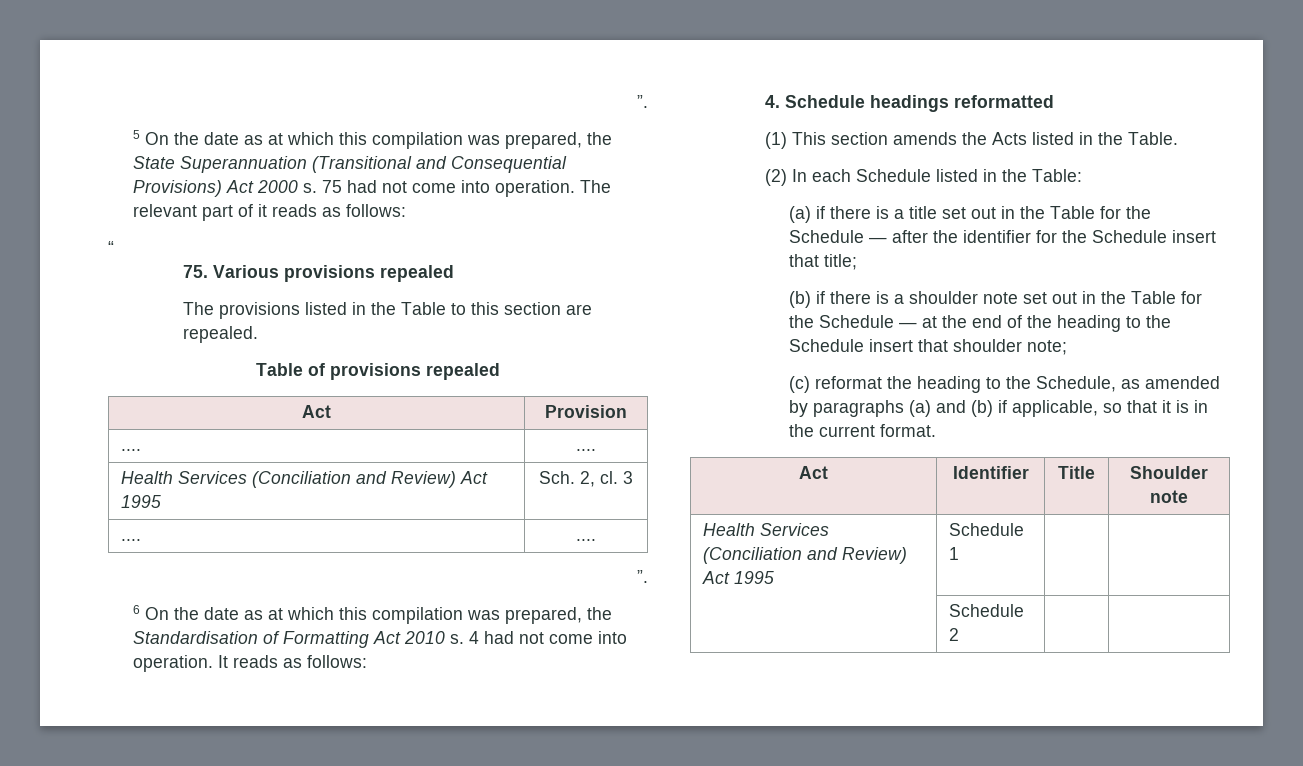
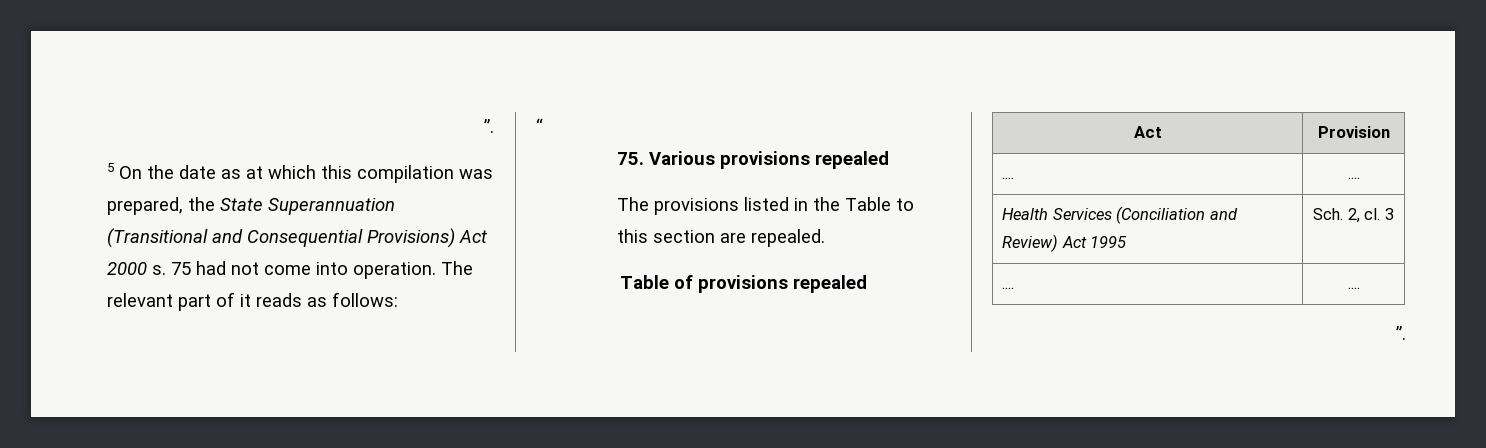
- 6 On the date as at which this compilation was prepared, the Standardisation of Formatting Act 2010 s. 4 had not come into operation. It reads as follows:
- 4. Schedule headings reformatted
- (1) This section amends the Acts listed in the Table.
- (2) In each Schedule listed in the Table:
- (a) if there is a title set out in the Table for the Schedule — after the identifier for the Schedule insert that title;
- (b) if there is a shoulder note set out in the Table for the Schedule — at the end of the heading to the Schedule insert that shoulder note;
- (c) reformat the heading to the Schedule, as amended by paragraphs (a) and (b) if applicable, so that it is in the current format.
- Act | Identifier | Title | Shoulder note
- Health Services (Conciliation and Review) Act 1995 | Schedule 1 | |
- | Schedule 2 | |

